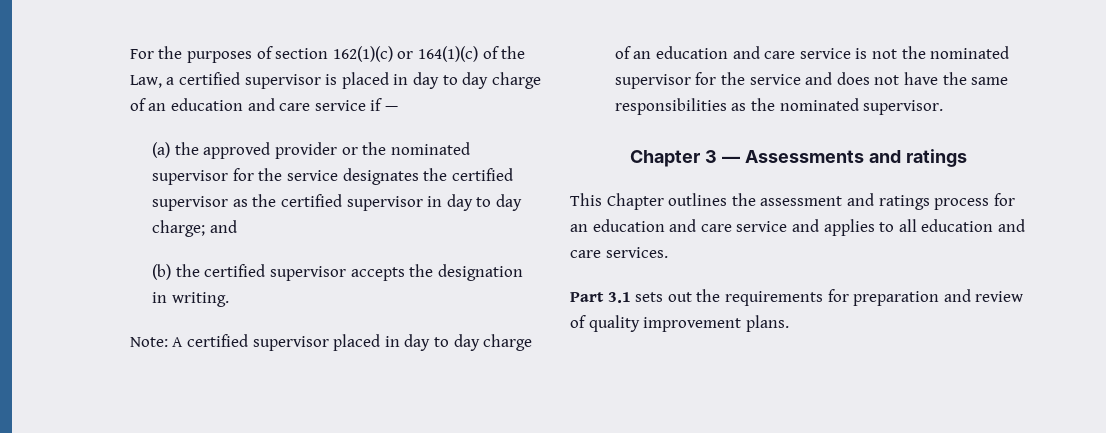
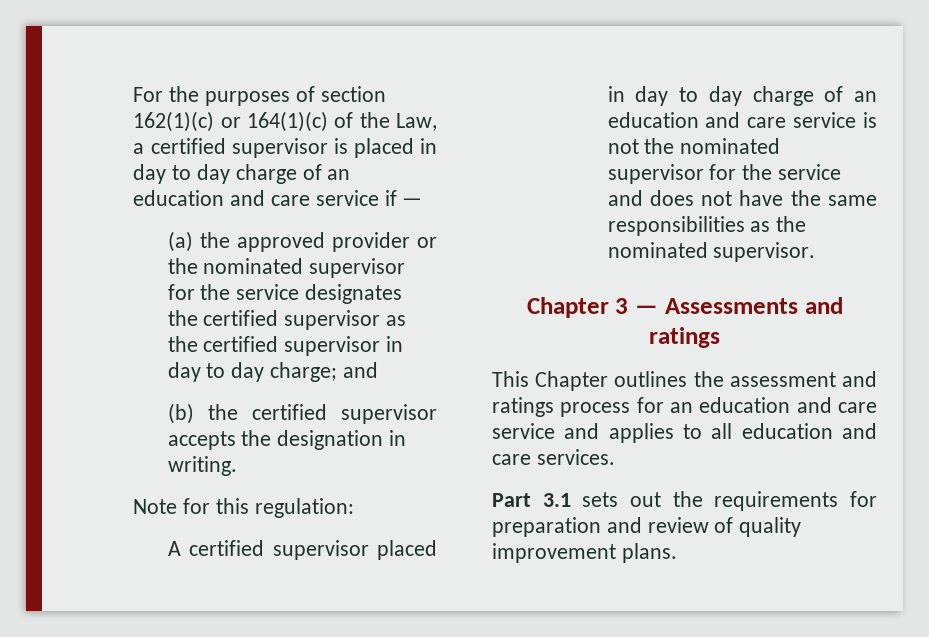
- Note: A certified supervisor placed in day to day charge of an education and care service is not the nominated supervisor for the service and does not have the same responsibilities as the nominated supervisor.
+ Note for this regulation:
+ A certified supervisor placed in day to day charge of an education and care service is not the nominated supervisor for the service and does not have the same responsibilities as the nominated supervisor.

